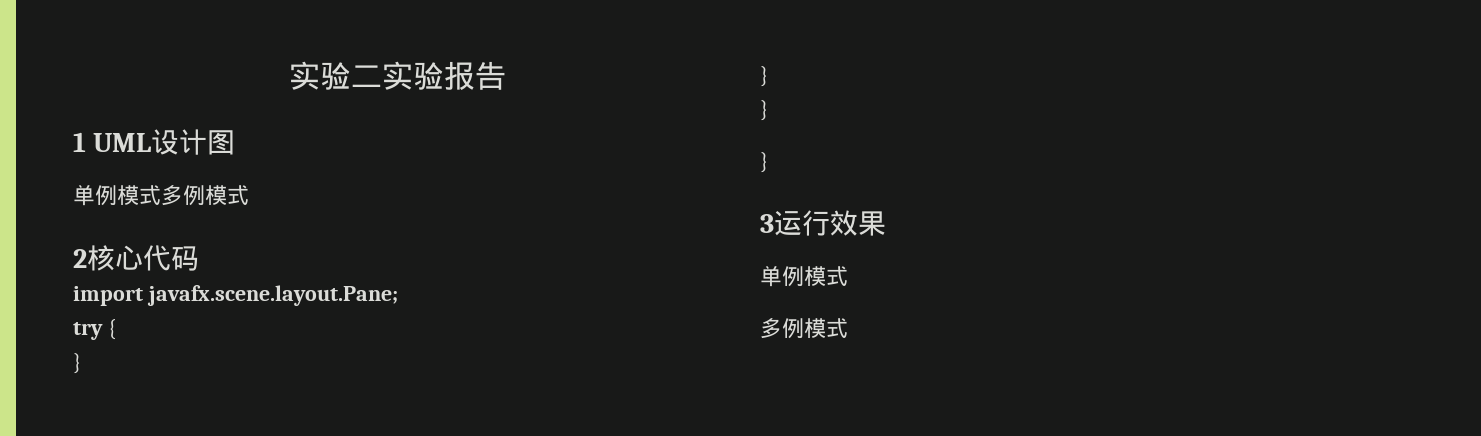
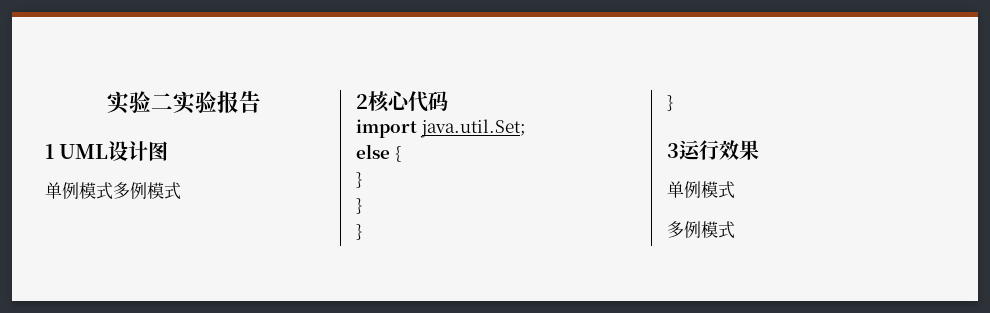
- import javafx.scene.layout.Pane;
- try {
+ import java.util.Set;
+ else {

